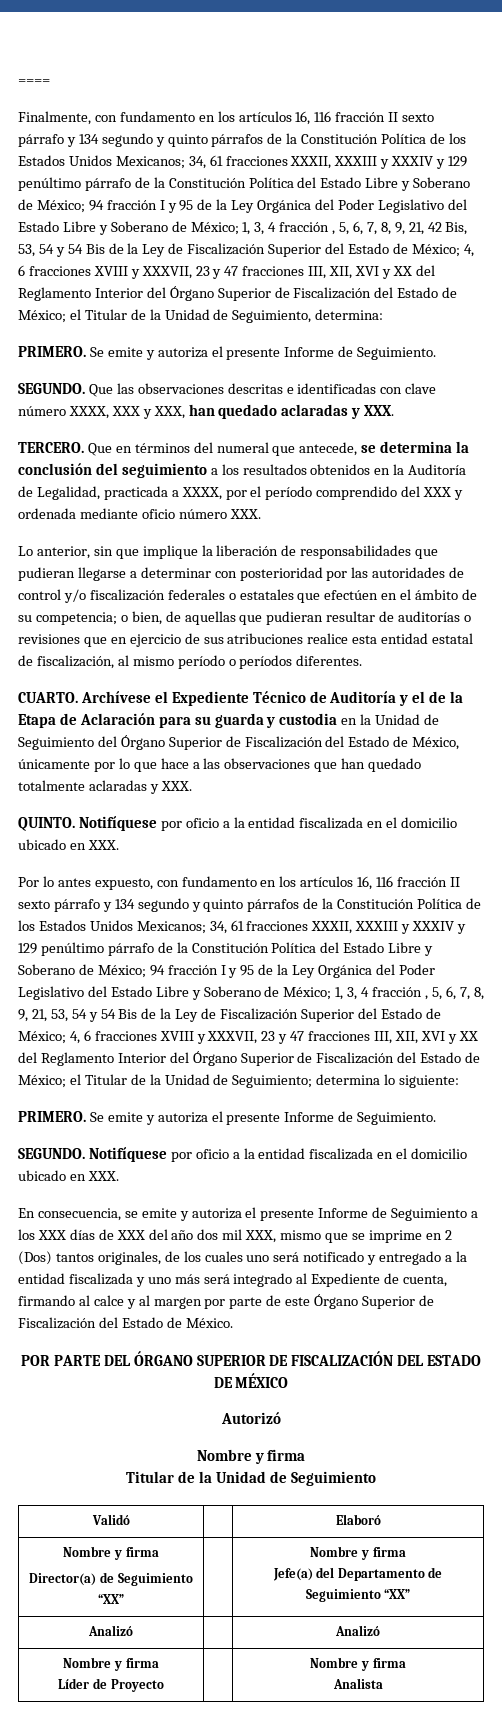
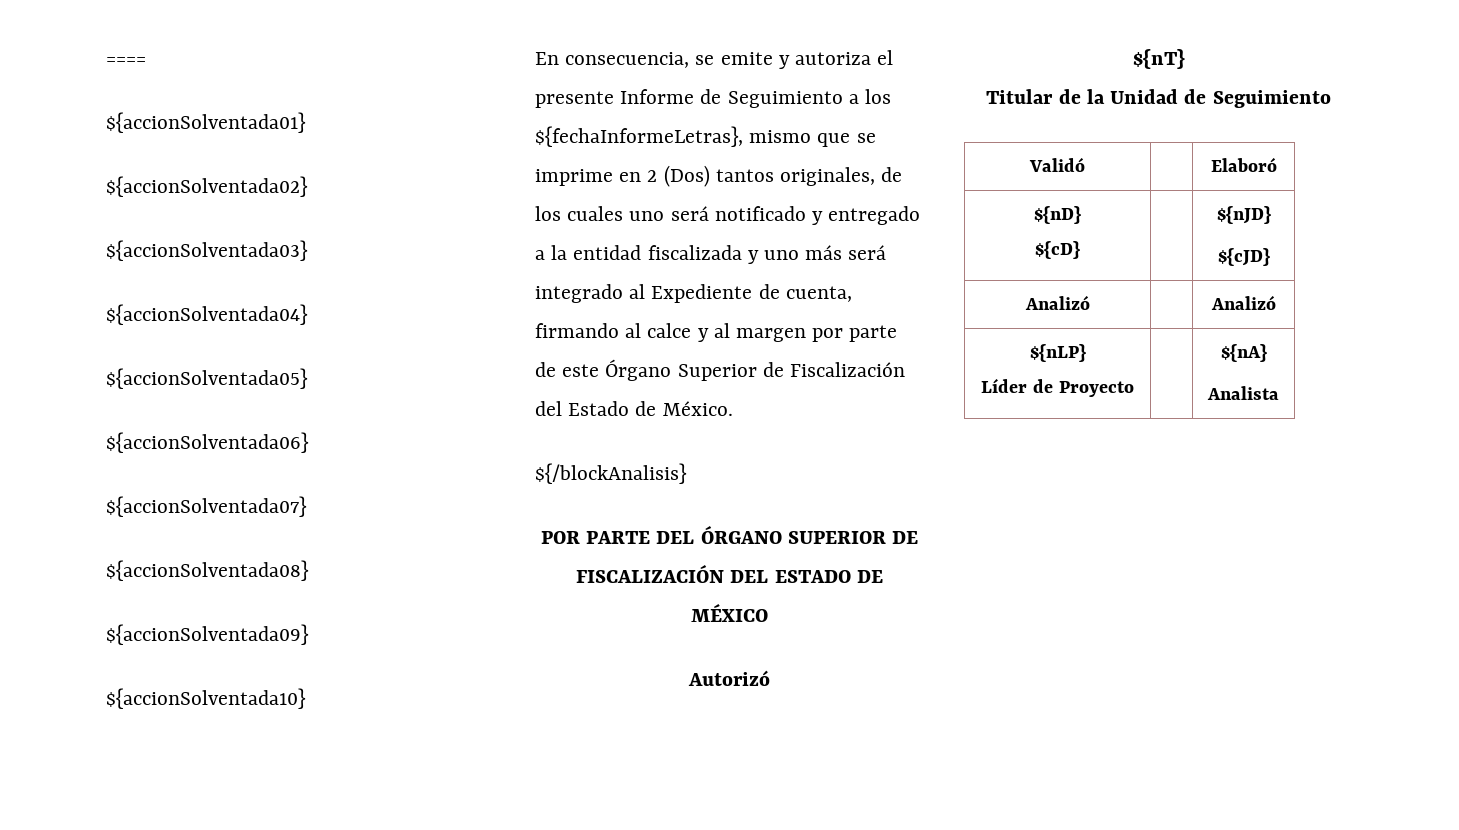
- Finalmente, con fundamento en los artículos 16, 116 fracción II sexto párrafo y 134 segundo y quinto párrafos de la Constitución Política de los Estados Unidos Mexicanos; 34, 61 fracciones XXXII, XXXIII y XXXIV y 129 penúltimo párrafo de la Constitución Política del Estado Libre y Soberano de México; 94 fracción I y 95 de la Ley Orgánica del Poder Legislativo del Estado Libre y Soberano de México; 1, 3, 4 fracción , 5, 6, 7, 8, 9, 21, 42 Bis, 53, 54 y 54 Bis de la Ley de Fiscalización Superior del Estado de México; 4, 6 fracciones XVIII y XXXVII, 23 y 47 fracciones III, XII, XVI y XX del Reglamento Interior del Órgano Superior de Fiscalización del Estado de México; el Titular de la Unidad de Seguimiento, determina:
- PRIMERO. Se emite y autoriza el presente Informe de Seguimiento.
- SEGUNDO. Que las observaciones descritas e identificadas con clave número XXXX, XXX y XXX, han quedado aclaradas y XXX.
- TERCERO. Que en términos del numeral que antecede, se determina la conclusión del seguimiento a los resultados obtenidos en la Auditoría de Legalidad, practicada a XXXX, por el período comprendido del XXX y ordenada mediante oficio número XXX.
- Lo anterior, sin que implique la liberación de responsabilidades que pudieran llegarse a determinar con posterioridad por las autoridades de control y/o fiscalización federales o estatales que efectúen en el ámbito de su competencia; o bien, de aquellas que pudieran resultar de auditorías o revisiones que en ejercicio de sus atribuciones realice esta entidad estatal de fiscalización, al mismo período o períodos diferentes.
- CUARTO. Archívese el Expediente Técnico de Auditoría y el de la Etapa de Aclaración para su guarda y custodia en la Unidad de Seguimiento del Órgano Superior de Fiscalización del Estado de México, únicamente por lo que hace a las observaciones que han quedado totalmente aclaradas y XXX.
- QUINTO. Notifíquese por oficio a la entidad fiscalizada en el domicilio ubicado en XXX.
- Por lo antes expuesto, con fundamento en los artículos 16, 116 fracción II sexto párrafo y 134 segundo y quinto párrafos de la Constitución Política de los Estados Unidos Mexicanos; 34, 61 fracciones XXXII, XXXIII y XXXIV y 129 penúltimo párrafo de la Constitución Política del Estado Libre y Soberano de México; 94 fracción I y 95 de la Ley Orgánica del Poder Legislativo del Estado Libre y Soberano de México; 1, 3, 4 fracción , 5, 6, 7, 8, 9, 21, 53, 54 y 54 Bis de la Ley de Fiscalización Superior del Estado de México; 4, 6 fracciones XVIII y XXXVII, 23 y 47 fracciones III, XII, XVI y XX del Reglamento Interior del Órgano Superior de Fiscalización del Estado de México; el Titular de la Unidad de Seguimiento; determina lo siguiente:
- PRIMERO. Se emite y autoriza el presente Informe de Seguimiento.
- SEGUNDO. Notifíquese por oficio a la entidad fiscalizada en el domicilio ubicado en XXX.
+ ${accionSolventada01}
+ ${accionSolventada02}
+ ${accionSolventada03}
+ ${accionSolventada04}
+ ${accionSolventada05}
+ ${accionSolventada06}
+ ${accionSolventada07}
+ ${accionSolventada08}
+ ${accionSolventada09}
+ ${accionSolventada10}
- En consecuencia, se emite y autoriza el presente Informe de Seguimiento a los XXX días de XXX del año dos mil XXX, mismo que se imprime en 2 (Dos) tantos originales, de los cuales uno será notificado y entregado a la entidad fiscalizada y uno más será integrado al Expediente de cuenta, firmando al calce y al margen por parte de este Órgano Superior de Fiscalización del Estado de México.
+ En consecuencia, se emite y autoriza el presente Informe de Seguimiento a los ${fechaInformeLetras}, mismo que se imprime en 2 (Dos) tantos originales, de los cuales uno será notificado y entregado a la entidad fiscalizada y uno más será integrado al Expediente de cuenta, firmando al calce y al margen por parte de este Órgano Superior de Fiscalización del Estado de México.
+ ${/blockAnalisis}
  Autorizó
- Nombre y firma
+ ${nT}
  Validó | | Elaboró
- Nombre y firma
- Director(a) de Seguimiento “XX” | | Nombre y firma
- Jefe(a) del Departamento de Seguimiento “XX”
+ ${nD}
+ ${cD} | | ${nJD}
+ ${cJD}
  Analizó | | Analizó
- Nombre y firma
- Líder de Proyecto | | Nombre y firma
+ ${nLP}
+ Líder de Proyecto | | ${nA}

